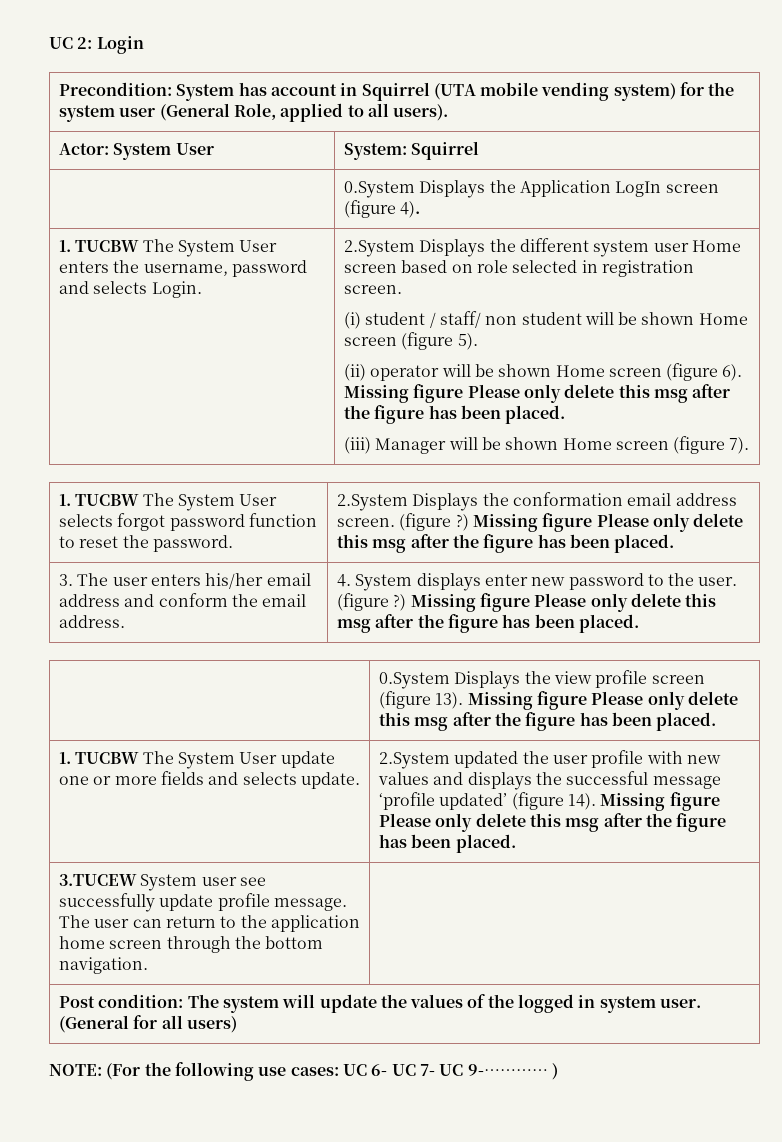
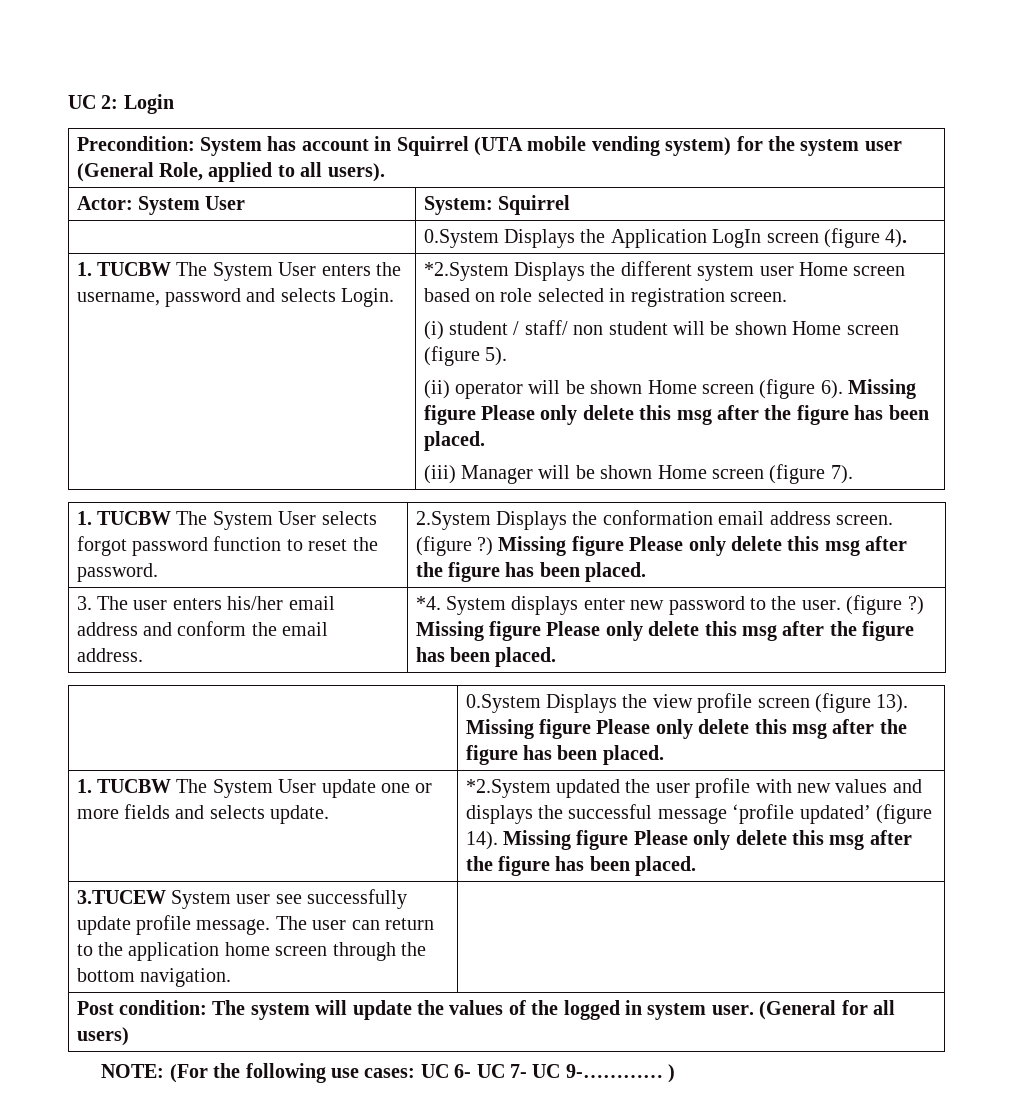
- 2.System Displays the different system user Home screen based on role selected in registration screen.
+ *2.System Displays the different system user Home screen based on role selected in registration screen.
- 3. The user enters his/her email address and conform the email address. | 4. System displays enter new password to the user. (figure ?) Missing figure Please only delete this msg after the figure has been placed.
+ 3. The user enters his/her email address and conform the email address. | *4. System displays enter new password to the user. (figure ?) Missing figure Please only delete this msg after the figure has been placed.
- 2.System updated the user profile with new values and displays the successful message ‘profile updated’ (figure 14).
+ *2.System updated the user profile with new values and displays the successful message ‘profile updated’ (figure 14).

